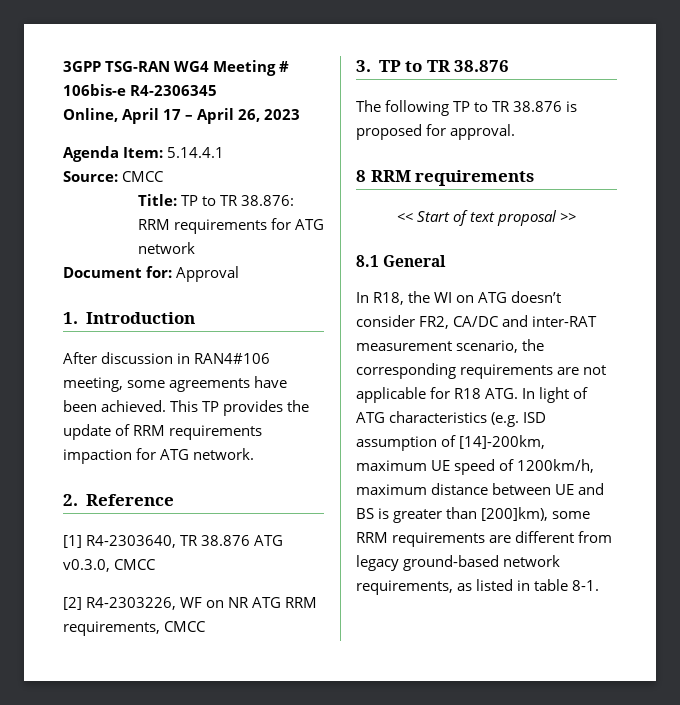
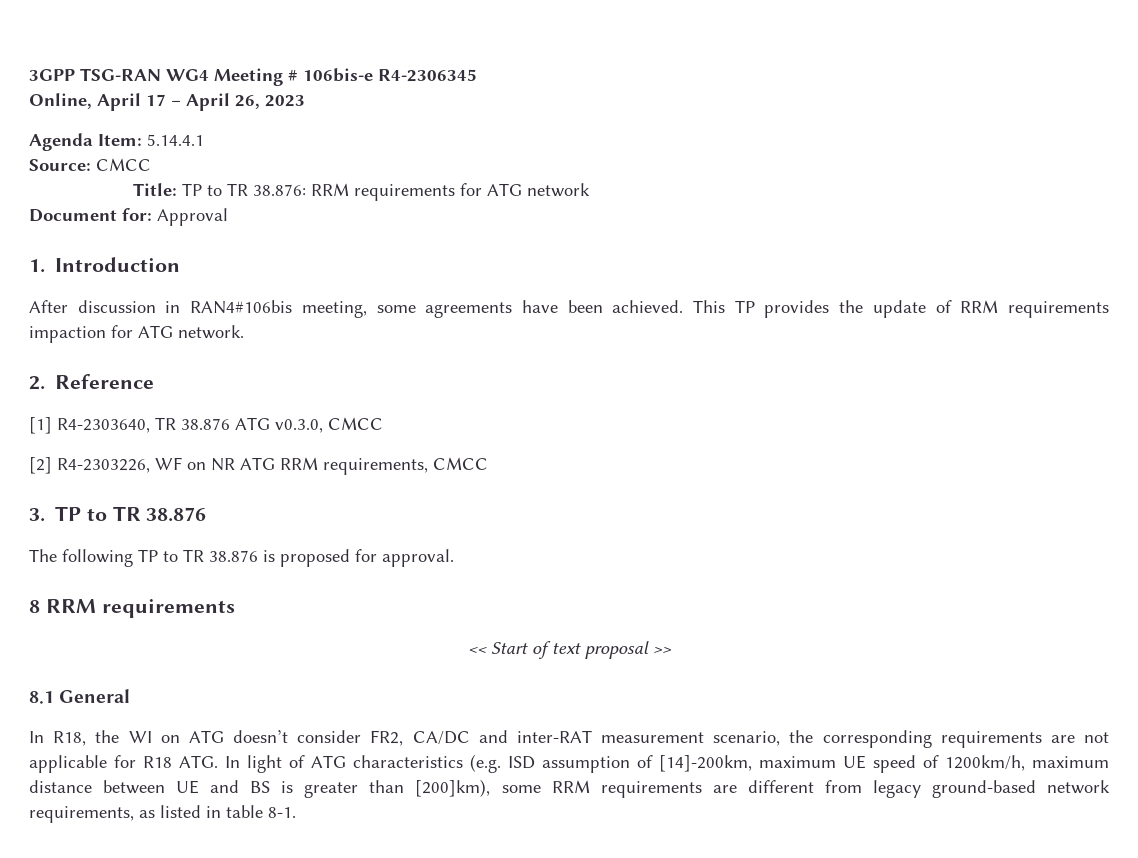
- After discussion in RAN4#106 meeting, some agreements have been achieved.
+ After discussion in RAN4#106bis meeting, some agreements have been achieved.

